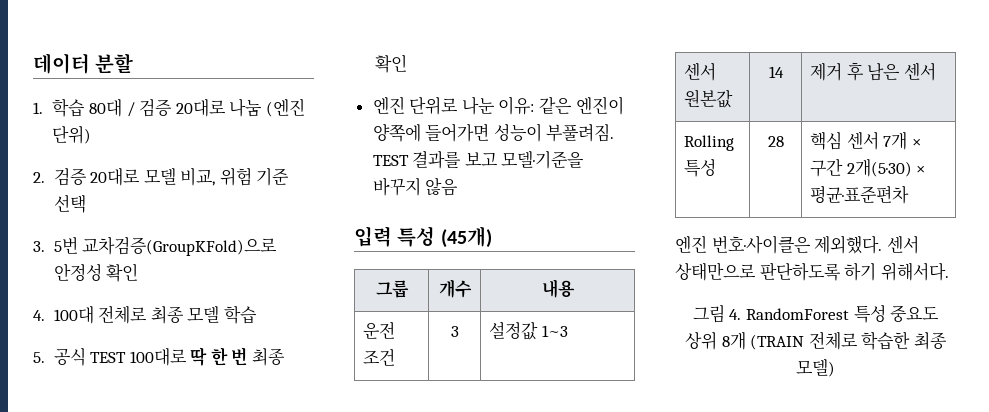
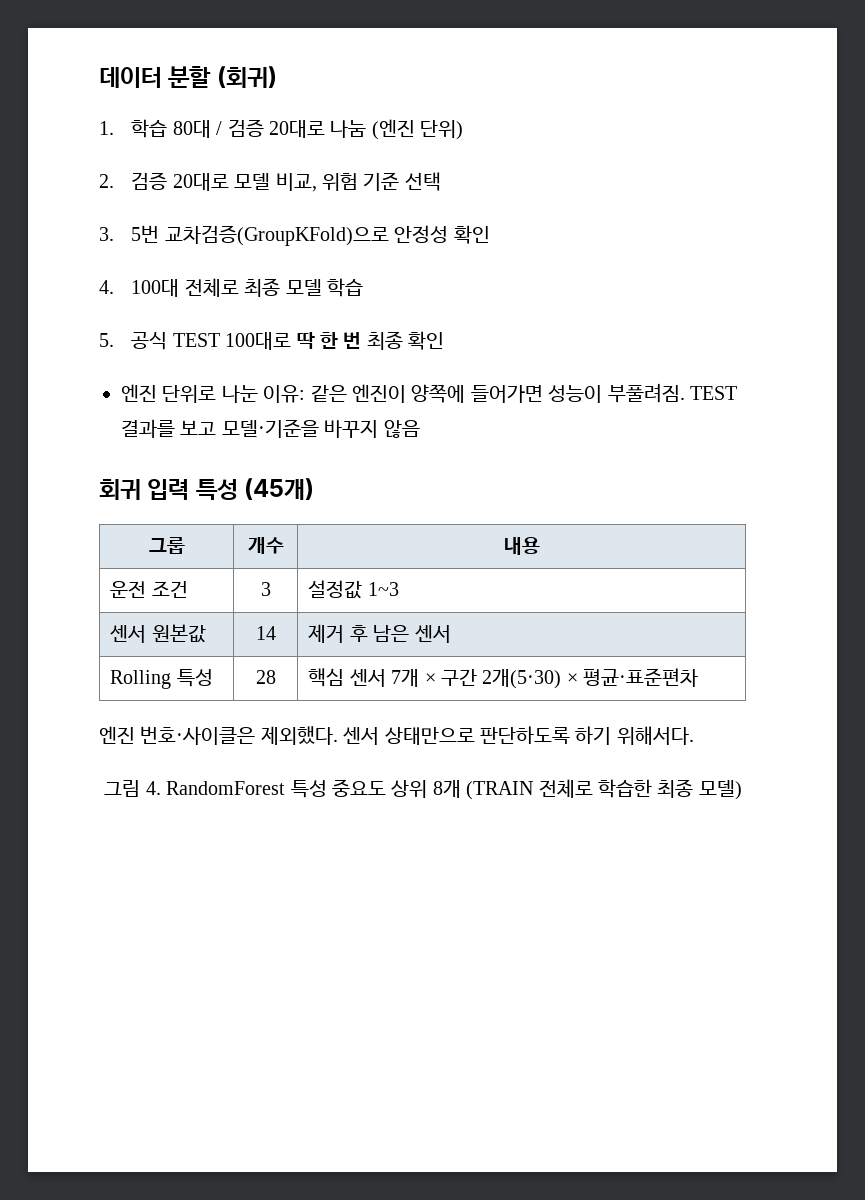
- 데이터 분할
+ 데이터 분할 (회귀)
- 입력 특성 (45개)
+ 회귀 입력 특성 (45개)

